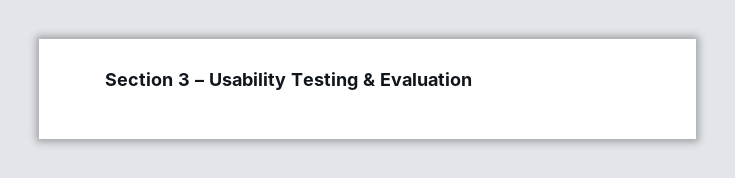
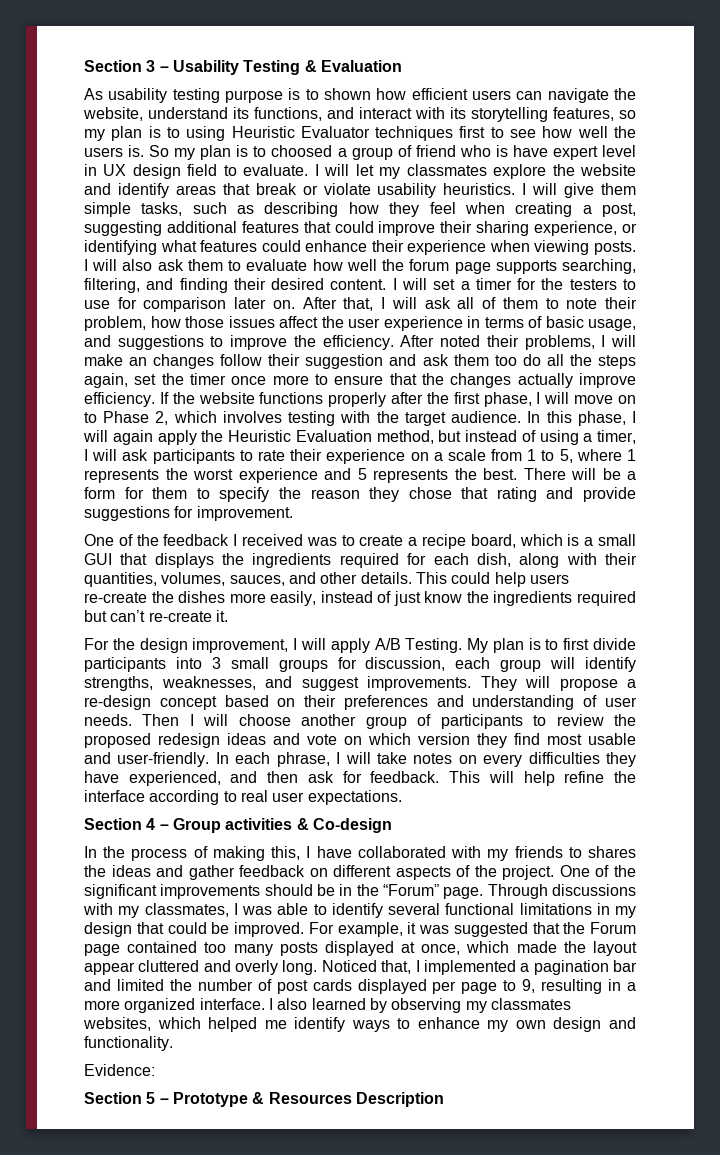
+ As usability testing purpose is to shown how efficient users can navigate the website, understand its functions, and interact with its storytelling features, so my plan is to using Heuristic Evaluator techniques first to see how well the users is. So my plan is to choosed a group of friend who is have expert level in UX design field to evaluate. I will let my classmates explore the website and identify areas that break or violate usability heuristics. I will give them simple tasks, such as describing how they feel when creating a post, suggesting additional features that could improve their sharing experience, or identifying what features could enhance their experience when viewing posts. I will also ask them to evaluate how well the forum page supports searching, filtering, and finding their desired content. I will set a timer for the testers to use for comparison later on. After that, I will ask all of them to note their problem, how those issues affect the user experience in terms of basic usage, and suggestions to improve the efficiency. After noted their problems, I will make an changes follow their suggestion and ask them too do all the steps again, set the timer once more to ensure that the changes actually improve efficiency. If the website functions properly after the first phase, I will move on to Phase 2, which involves testing with the target audience. In this phase, I will again apply the Heuristic Evaluation method, but instead of using a timer, I will ask participants to rate their experience on a scale from 1 to 5, where 1 represents the worst experience and 5 represents the best. There will be a form for them to specify the reason they chose that rating and provide suggestions for improvement.
+ One of the feedback I received was to create a recipe board, which is a small GUI that displays the ingredients required for each dish, along with their quantities, volumes, sauces, and other details. This could help users re-create the dishes more easily, instead of just know the ingredients required but can’t re-create it.
+ For the design improvement, I will apply A/B Testing. My plan is to first divide participants into 3 small groups for discussion, each group will identify strengths, weaknesses, and suggest improvements. They will propose a re-design concept based on their preferences and understanding of user needs. Then I will choose another group of participants to review the proposed redesign ideas and vote on which version they find most usable and user-friendly. In each phrase, I will take notes on every difficulties they have experienced, and then ask for feedback. This will help refine the interface according to real user expectations.
+ Section 4 – Group activities & Co-design
+ In the process of making this, I have collaborated with my friends to shares the ideas and gather feedback on different aspects of the project. One of the significant improvements should be in the “Forum” page. Through discussions with my classmates, I was able to identify several functional limitations in my design that could be improved. For example, it was suggested that the Forum page contained too many posts displayed at once, which made the layout appear cluttered and overly long. Noticed that, I implemented a pagination bar and limited the number of post cards displayed per page to 9, resulting in a more organized interface. I also learned by observing my classmates websites, which helped me identify ways to enhance my own design and functionality.
+ Evidence:
+ Section 5 – Prototype & Resources Description

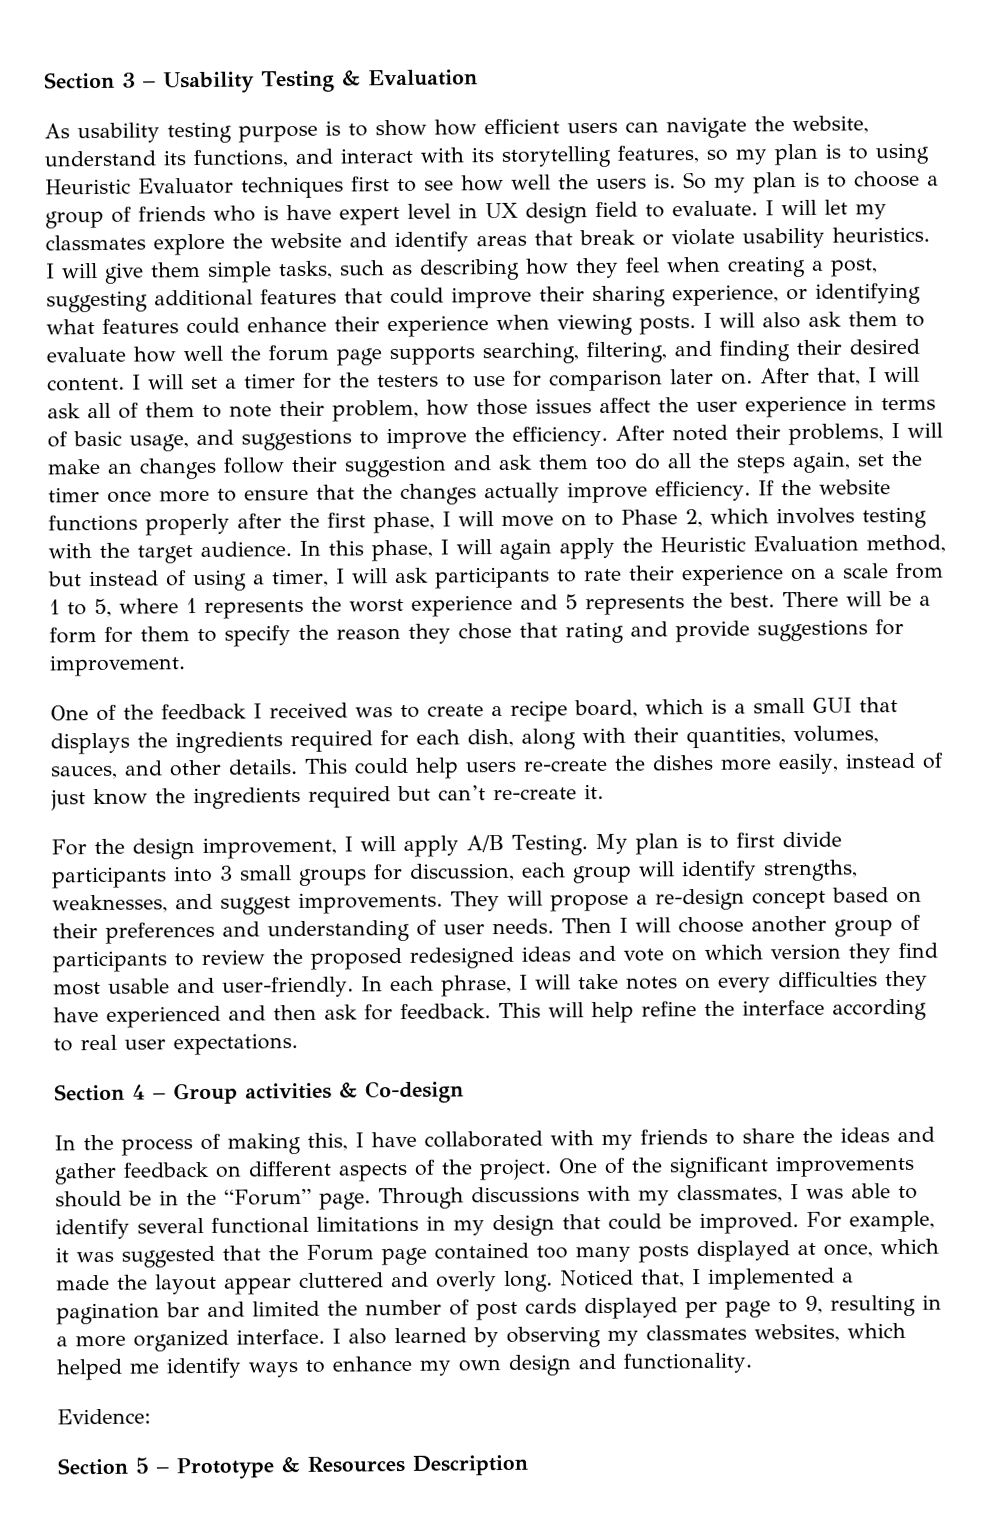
- As usability testing purpose is to shown how efficient users can navigate the website, understand its functions, and interact with its storytelling features, so my plan is to using Heuristic Evaluator techniques first to see how well the users is.
+ As usability testing purpose is to show how efficient users can navigate the website, understand its functions, and interact with its storytelling features, so my plan is to using Heuristic Evaluator techniques first to see how well the users is.
- So my plan is to choosed a group of friend who is have expert level in UX design field to evaluate.
+ So my plan is to choose a group of friends who is have expert level in UX design field to evaluate.
- Then I will choose another group of participants to review the proposed redesign ideas and vote on which version they find most usable and user-friendly.
+ Then I will choose another group of participants to review the proposed redesigned ideas and vote on which version they find most usable and user-friendly.
- In each phrase, I will take notes on every difficulties they have experienced, and then ask for feedback.
+ In each phrase, I will take notes on every difficulties they have experienced and then ask for feedback.
- In the process of making this, I have collaborated with my friends to shares the ideas and gather feedback on different aspects of the project.
+ In the process of making this, I have collaborated with my friends to share the ideas and gather feedback on different aspects of the project.

